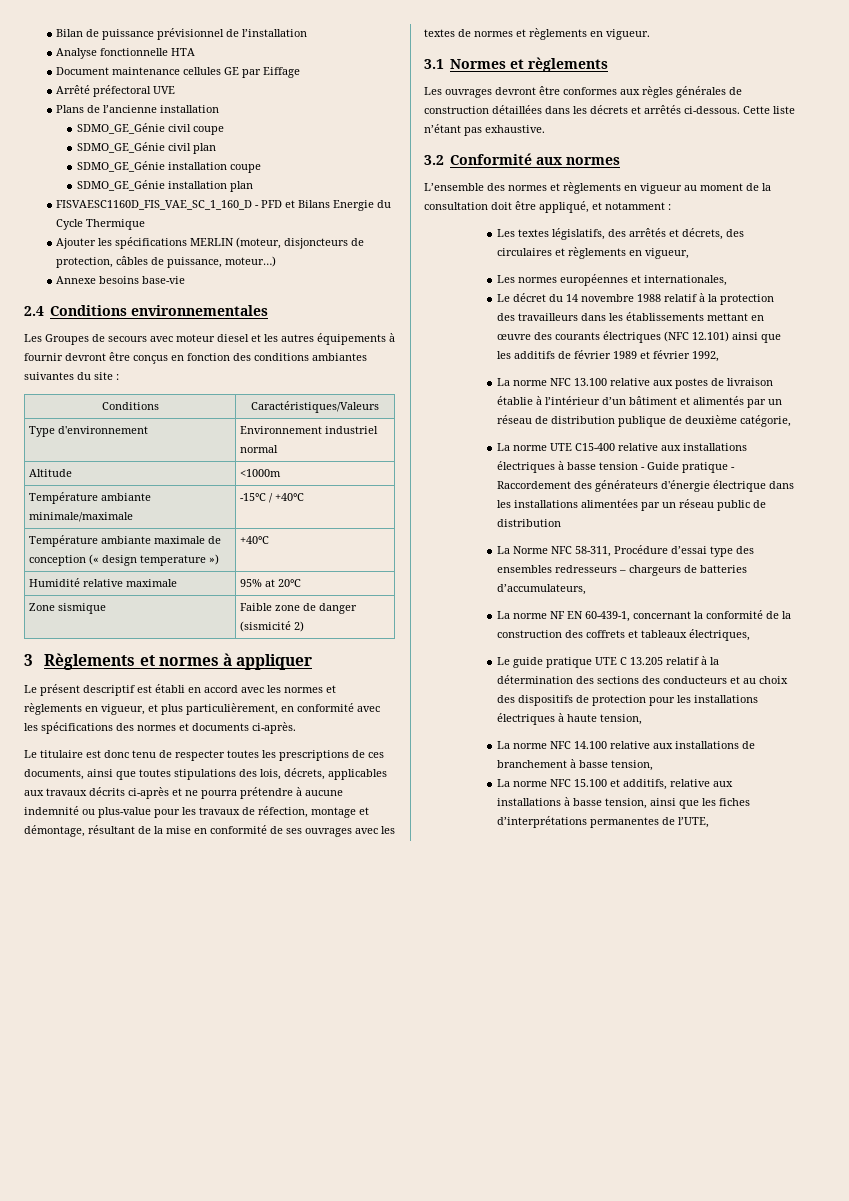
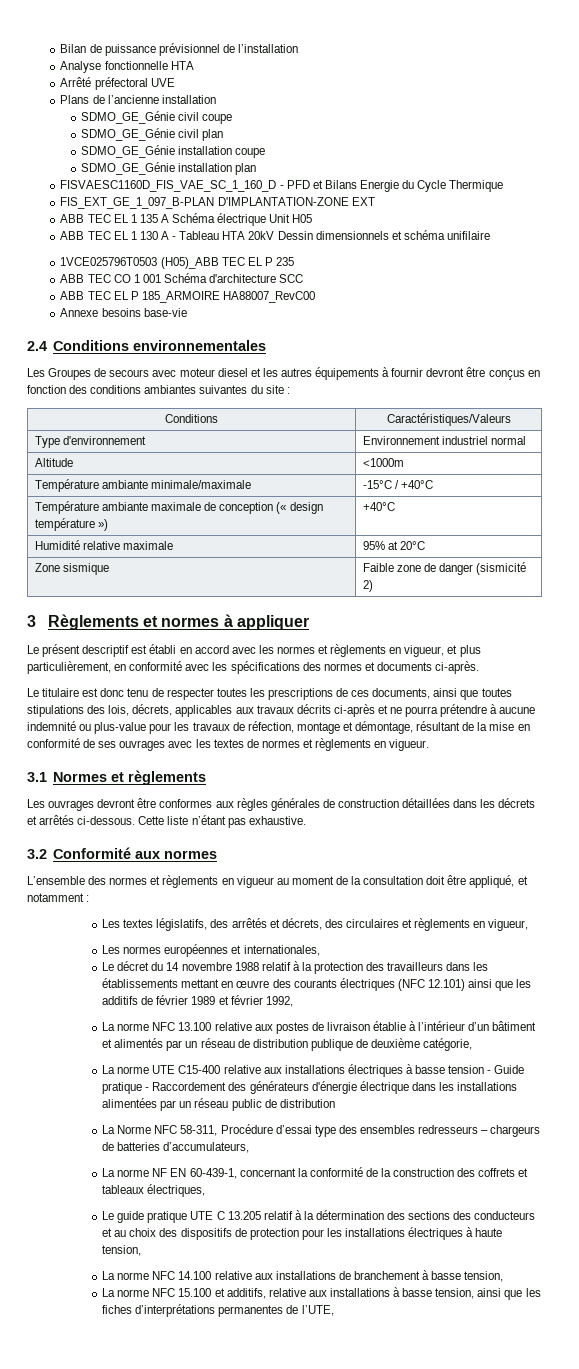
- Document maintenance cellules GE par Eiffage
- Ajouter les spécifications MERLIN (moteur, disjoncteurs de protection, câbles de puissance, moteur…)
+ FIS_EXT_GE_1_097_B-PLAN D'IMPLANTATION-ZONE EXT
+ ABB TEC EL 1 135 A Schéma électrique Unit H05
+ ABB TEC EL 1 130 A - Tableau HTA 20kV Dessin dimensionnels et schéma unifilaire
+ 1VCE025796T0503 (H05)_ABB TEC EL P 235
+ ABB TEC CO 1 001 Schéma d'architecture SCC
+ ABB TEC EL P 185_ARMOIRE HA88007_RevC00
- Température ambiante maximale de conception (« design temperature ») | +40°C
+ Température ambiante maximale de conception (« design température ») | +40°C

